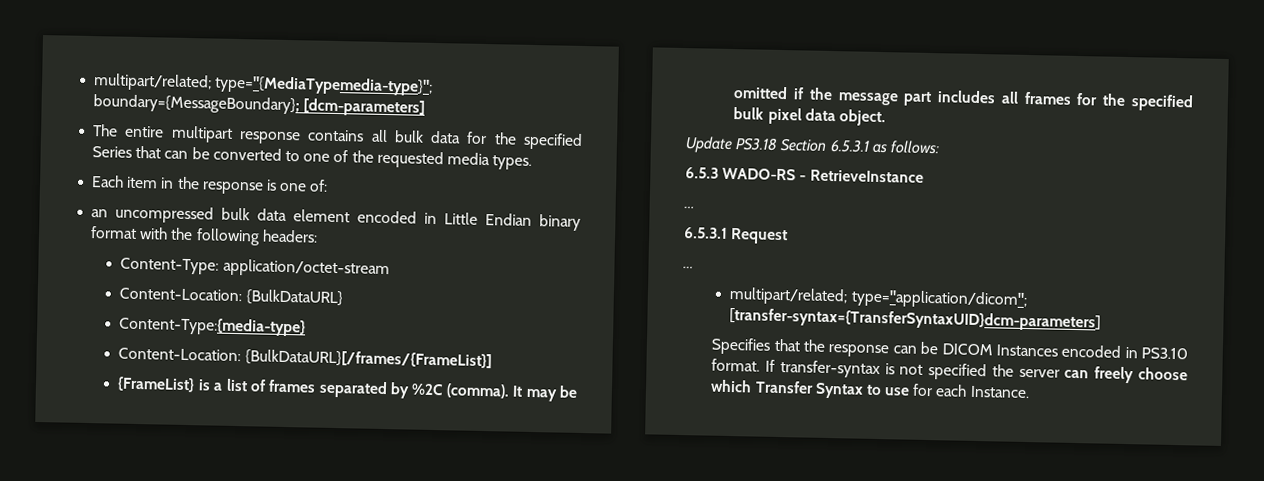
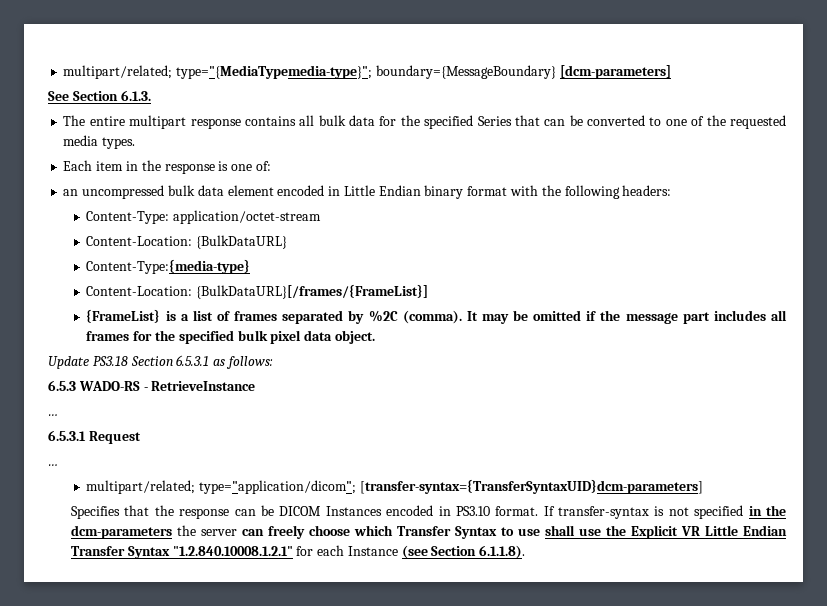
- multipart/related; type="{MediaTypemedia-type}"; boundary={MessageBoundary}; [dcm-parameters]
+ multipart/related; type="{MediaTypemedia-type}"; boundary={MessageBoundary} [dcm-parameters]
+ See Section 6.1.3.
- If transfer-syntax is not specified the server can freely choose which Transfer Syntax to use for each Instance.
+ If transfer-syntax is not specified in the dcm-parameters the server can freely choose which Transfer Syntax to use shall use the Explicit VR Little Endian Transfer Syntax "1.2.840.10008.1.2.1" for each Instance (see Section 6.1.1.8).

